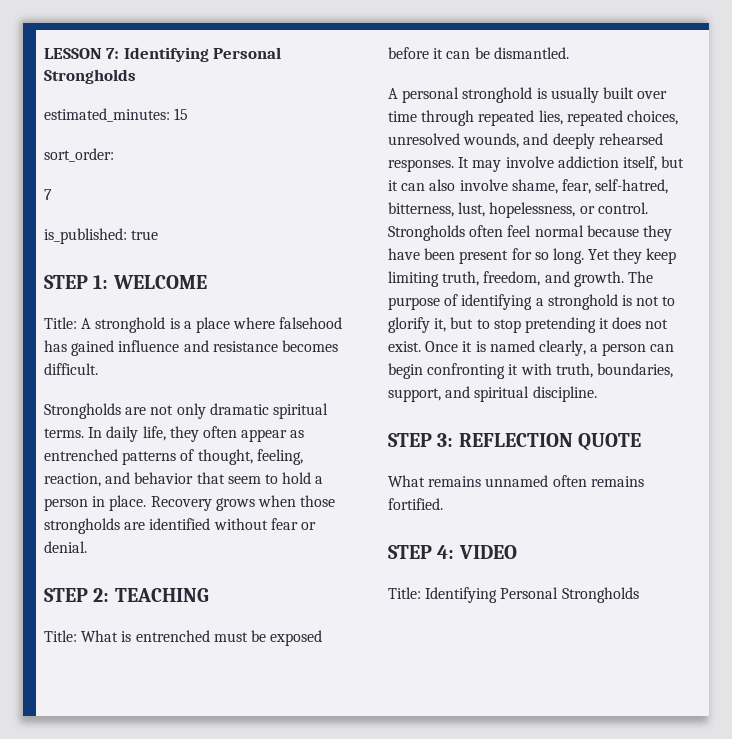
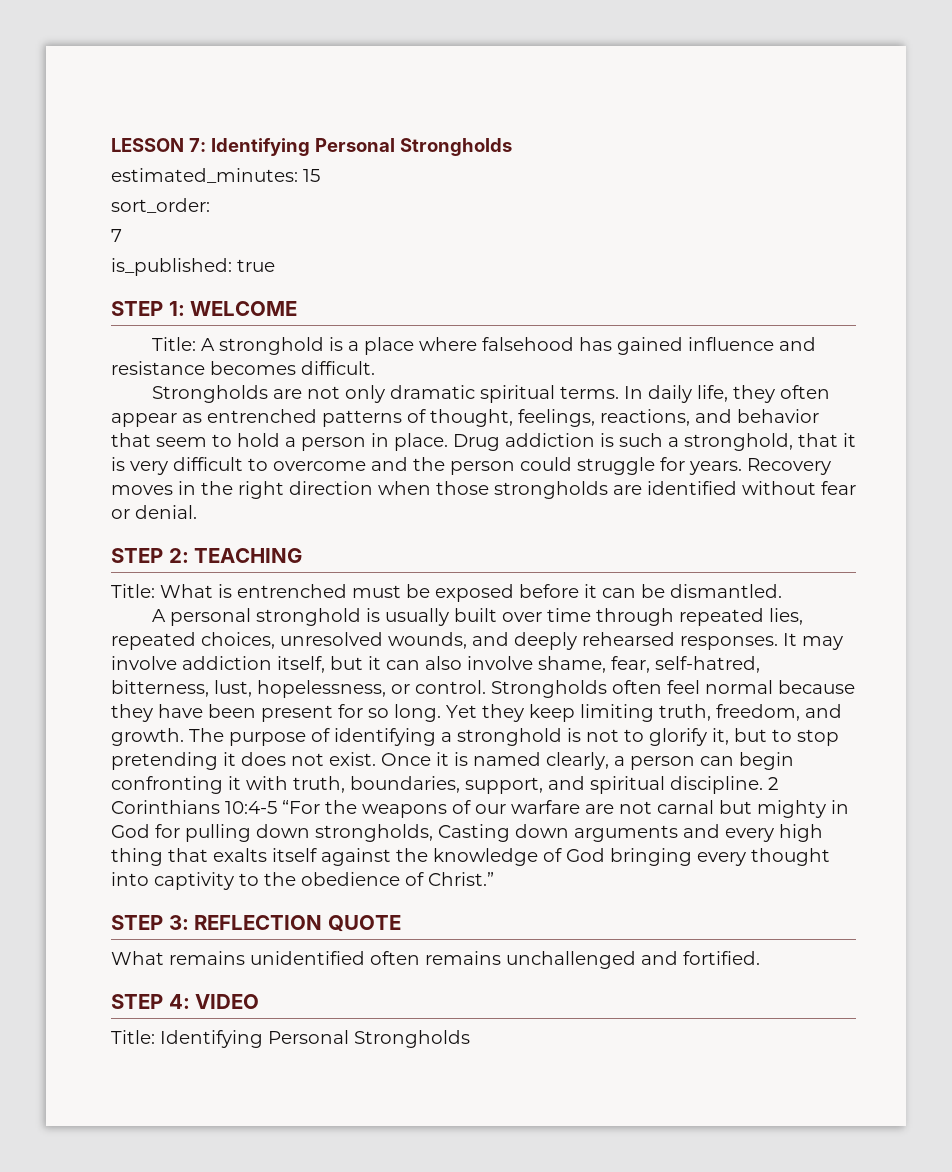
- In daily life, they often appear as entrenched patterns of thought, feeling, reaction, and behavior that seem to hold a person in place.
+ In daily life, they often appear as entrenched patterns of thought, feelings, reactions, and behavior that seem to hold a person in place.
- Recovery grows when those strongholds are identified without fear or denial.
+ Drug addiction is such a stronghold, that it is very difficult to overcome and the person could struggle for years. Recovery moves in the right direction when those strongholds are identified without fear or denial.
+ 2 Corinthians 10:4-5 “For the weapons of our warfare are not carnal but mighty in God for pulling down strongholds, Casting down arguments and every high thing that exalts itself against the knowledge of God bringing every thought into captivity to the obedience of Christ.”
- What remains unnamed often remains fortified.
+ What remains unidentified often remains unchallenged and fortified.

